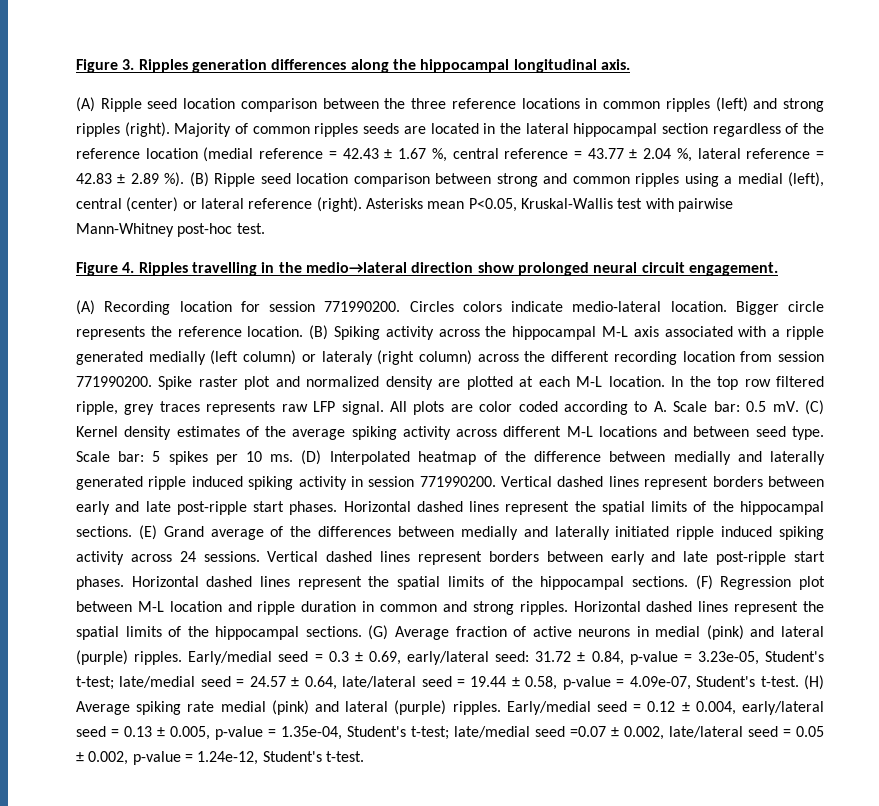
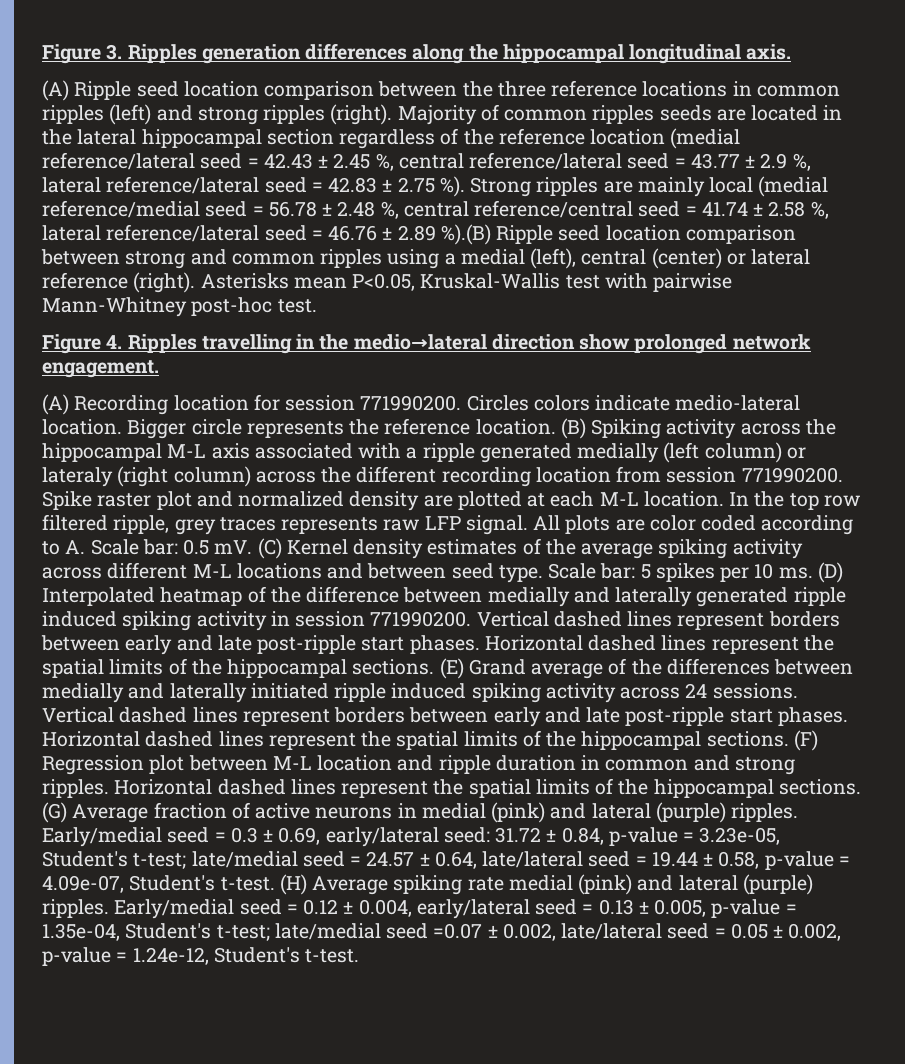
- Majority of common ripples seeds are located in the lateral hippocampal section regardless of the reference location (medial reference = 42.43 ± 1.67 %, central reference = 43.77 ± 2.04 %, lateral reference = 42.83 ± 2.89 %). (B) Ripple seed location comparison between strong and common ripples using a medial (left), central (center) or lateral reference (right).
+ Majority of common ripples seeds are located in the lateral hippocampal section regardless of the reference location (medial reference/lateral seed = 42.43 ± 2.45 %, central reference/lateral seed = 43.77 ± 2.9 %, lateral reference/lateral seed = 42.83 ± 2.75 %). Strong ripples are mainly local (medial reference/medial seed = 56.78 ± 2.48 %, central reference/central seed = 41.74 ± 2.58 %, lateral reference/lateral seed = 46.76 ± 2.89 %).(B) Ripple seed location comparison between strong and common ripples using a medial (left), central (center) or lateral reference (right).
- Figure 4. Ripples travelling in the medio→lateral direction show prolonged neural circuit engagement.
+ Figure 4. Ripples travelling in the medio→lateral direction show prolonged network engagement.

